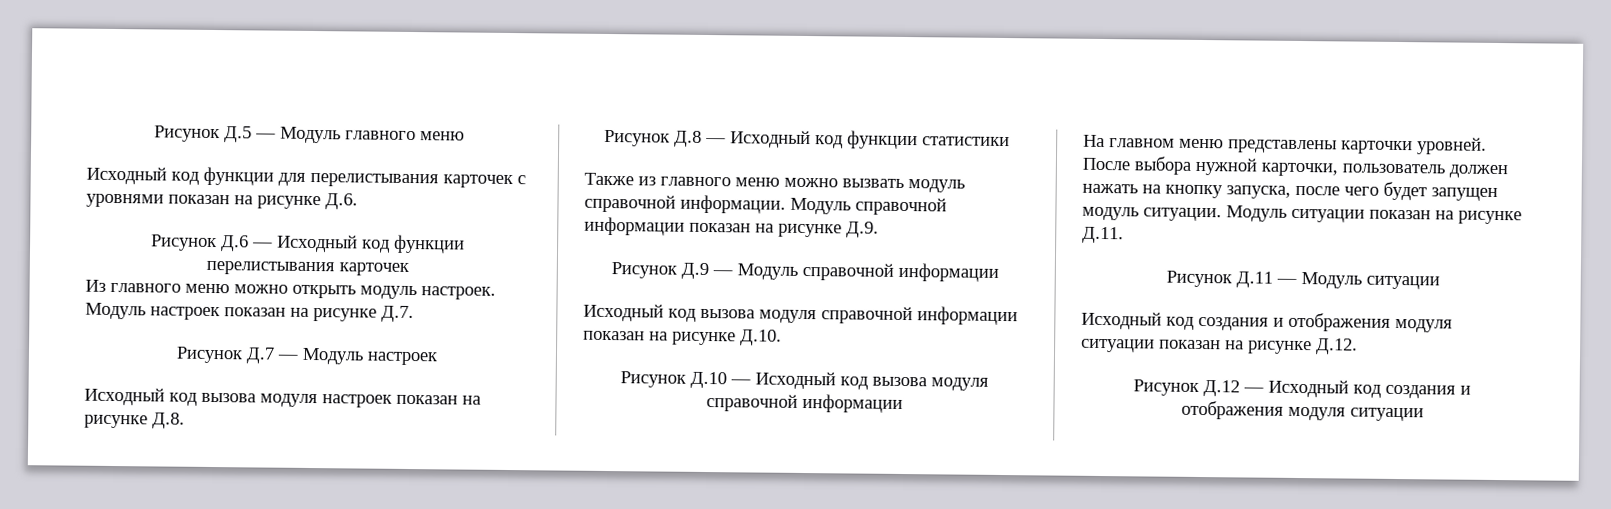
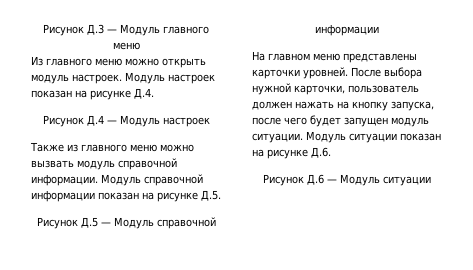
- Рисунок Д.5 — Модуль главного меню
+ Рисунок Д.3 — Модуль главного меню
- Исходный код функции для перелистывания карточек с уровнями показан на рисунке Д.6.
- Рисунок Д.6 — Исходный код функции перелистывания карточек
- Модуль настроек показан на рисунке Д.7.
- Рисунок Д.7 — Модуль настроек
+ Модуль настроек показан на рисунке Д.4.
+ Рисунок Д.4 — Модуль настроек
- Исходный код вызова модуля настроек показан на рисунке Д.8.
- Рисунок Д.8 — Исходный код функции статистики
- Модуль справочной информации показан на рисунке Д.9.
- Рисунок Д.9 — Модуль справочной информации
+ Модуль справочной информации показан на рисунке Д.5.
+ Рисунок Д.5 — Модуль справочной информации
- Исходный код вызова модуля справочной информации показан на рисунке Д.10.
- Рисунок Д.10 — Исходный код вызова модуля справочной информации
- Модуль ситуации показан на рисунке Д.11.
- Рисунок Д.11 — Модуль ситуации
+ Модуль ситуации показан на рисунке Д.6.
+ Рисунок Д.6 — Модуль ситуации
- Исходный код создания и отображения модуля ситуации показан на рисунке Д.12.
- Рисунок Д.12 — Исходный код создания и отображения модуля ситуации

